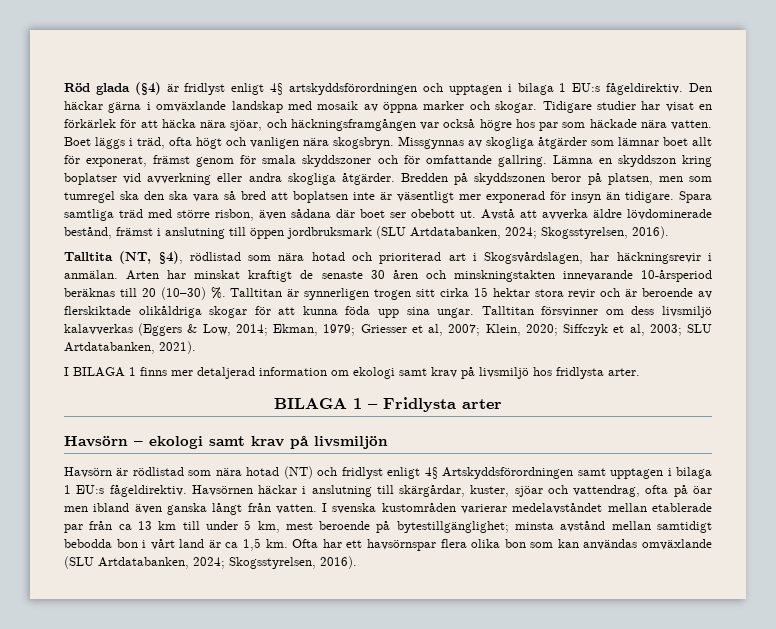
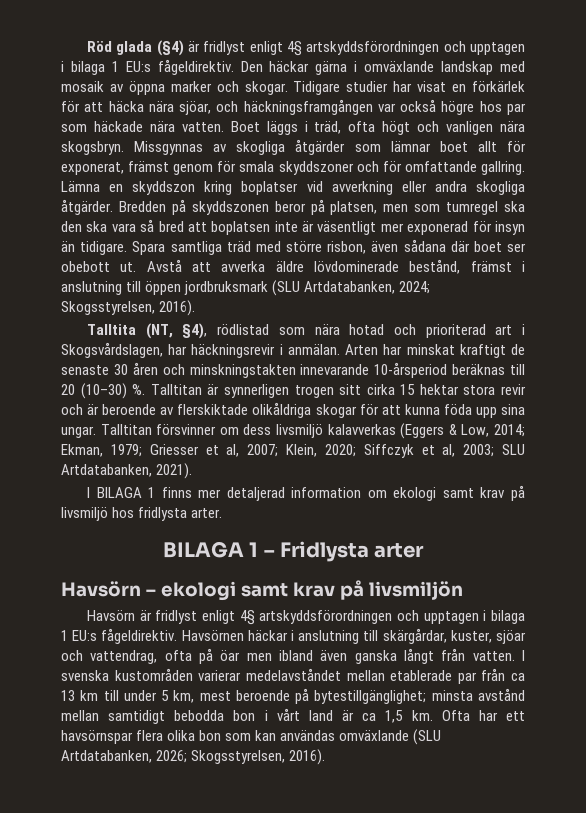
- Havsörn är rödlistad som nära hotad (NT) och fridlyst enligt 4§ Artskyddsförordningen samt upptagen i bilaga 1 EU:s fågeldirektiv.
+ Havsörn är fridlyst enligt 4§ artskyddsförordningen och upptagen i bilaga 1 EU:s fågeldirektiv.
- Ofta har ett havsörnspar flera olika bon som kan användas omväxlande (SLU Artdatabanken, 2024; Skogsstyrelsen, 2016).
+ Ofta har ett havsörnspar flera olika bon som kan användas omväxlande (SLU Artdatabanken, 2026; Skogsstyrelsen, 2016).

